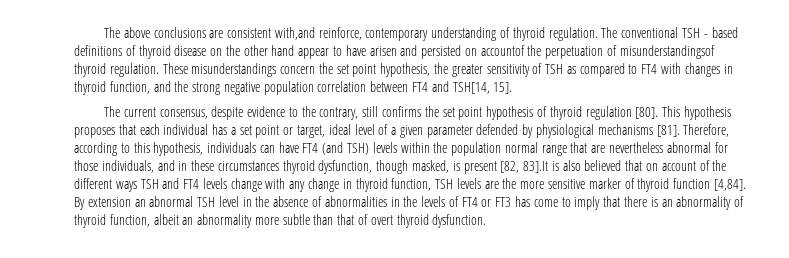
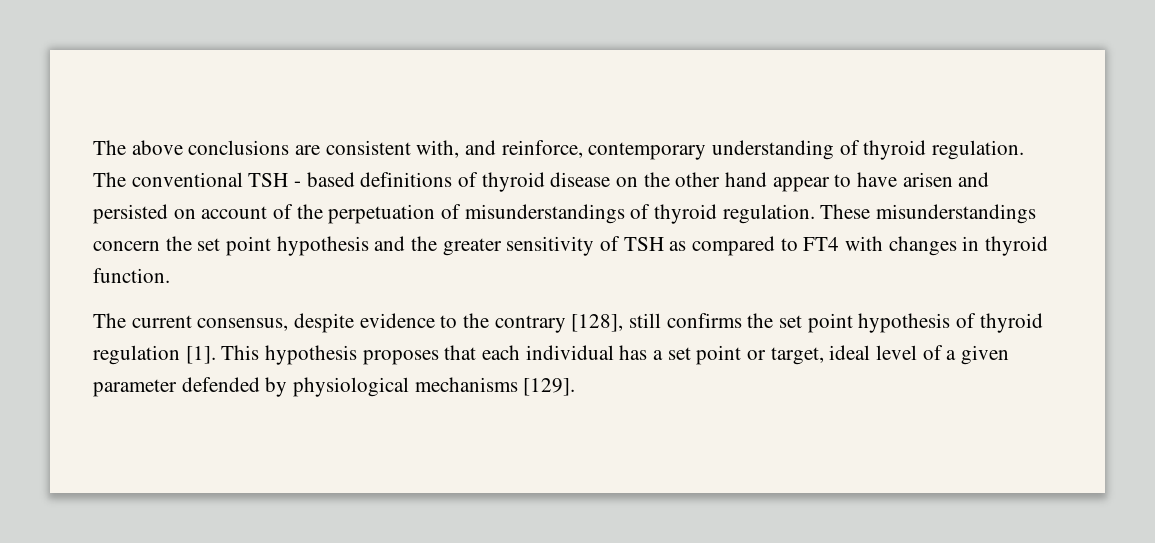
- The above conclusions are consistent with,and reinforce, contemporary understanding of thyroid regulation.
+ The above conclusions are consistent with, and reinforce, contemporary understanding of thyroid regulation.
- The conventional TSH - based definitions of thyroid disease on the other hand appear to have arisen and persisted on accountof the perpetuation of misunderstandingsof thyroid regulation.
+ The conventional TSH - based definitions of thyroid disease on the other hand appear to have arisen and persisted on account of the perpetuation of misunderstandings of thyroid regulation.
- These misunderstandings concern the set point hypothesis, the greater sensitivity of TSH as compared to FT4 with changes in thyroid function, and the strong negative population correlation between FT4 and TSH[14, 15].
+ These misunderstandings concern the set point hypothesis and the greater sensitivity of TSH as compared to FT4 with changes in thyroid function.
- The current consensus, despite evidence to the contrary, still confirms the set point hypothesis of thyroid regulation [80].
+ The current consensus, despite evidence to the contrary [128], still confirms the set point hypothesis of thyroid regulation [1].
- This hypothesis proposes that each individual has a set point or target, ideal level of a given parameter defended by physiological mechanisms [81]. Therefore, according to this hypothesis, individuals can have FT4 (and TSH) levels within the population normal range that are nevertheless abnormal for those individuals, and in these circumstances thyroid dysfunction, though masked, is present [82, 83].It is also believed that on account of the different ways TSH and FT4 levels change with any change in thyroid function, TSH levels are the more sensitive marker of thyroid function [4,84]. By extension an abnormal TSH level in the absence of abnormalities in the levels of FT4 or FT3 has come to imply that there is an abnormality of thyroid function, albeit an abnormality more subtle than that of overt thyroid dysfunction.
+ This hypothesis proposes that each individual has a set point or target, ideal level of a given parameter defended by physiological mechanisms [129].

